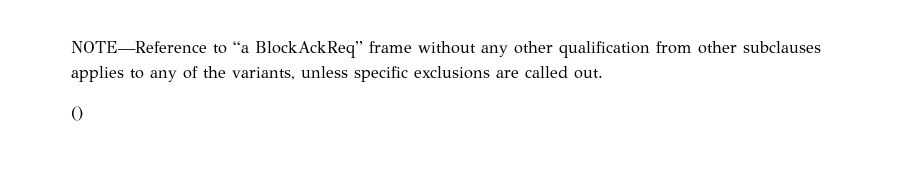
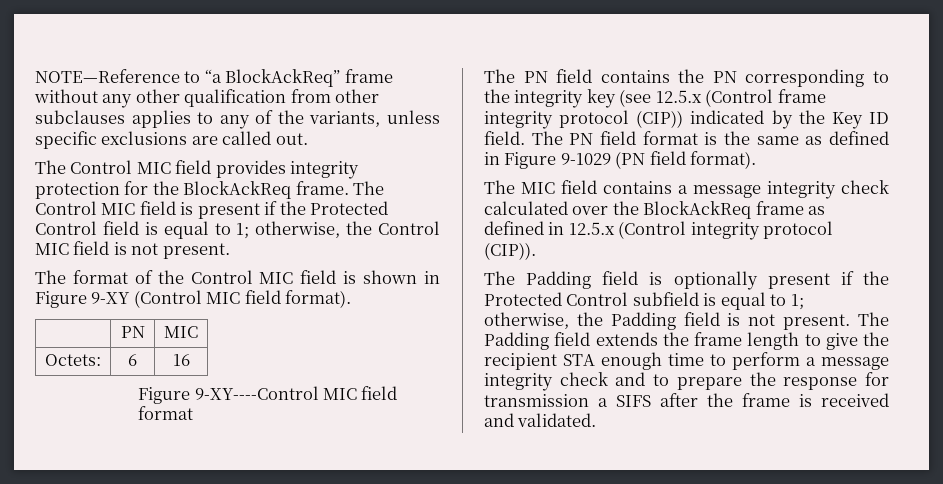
- ()
+ The Control MIC field provides integrity protection for the BlockAckReq frame. The Control MIC field is present if the Protected Control field is equal to 1; otherwise, the Control MIC field is not present.
+ The format of the Control MIC field is shown in Figure 9-XY (Control MIC field format).
+ | PN | MIC
+ Octets: | 6 | 16
+ Figure 9-XY----Control MIC field format
+ The PN field contains the PN corresponding to the integrity key (see 12.5.x (Control frame integrity protocol (CIP)) indicated by the Key ID field. The PN field format is the same as defined in Figure 9-1029 (PN field format).
+ The MIC field contains a message integrity check calculated over the BlockAckReq frame as defined in 12.5.x (Control integrity protocol (CIP)).
+ The Padding field is optionally present if the Protected Control subfield is equal to 1; otherwise, the Padding field is not present. The Padding field extends the frame length to give the recipient STA enough time to perform a message integrity check and to prepare the response for transmission a SIFS after the frame is received and validated.

